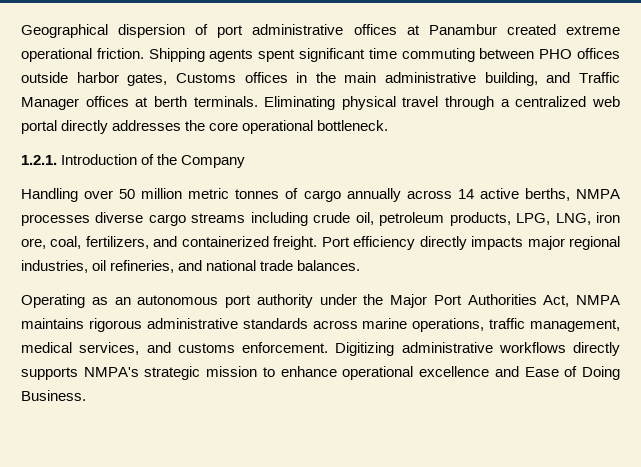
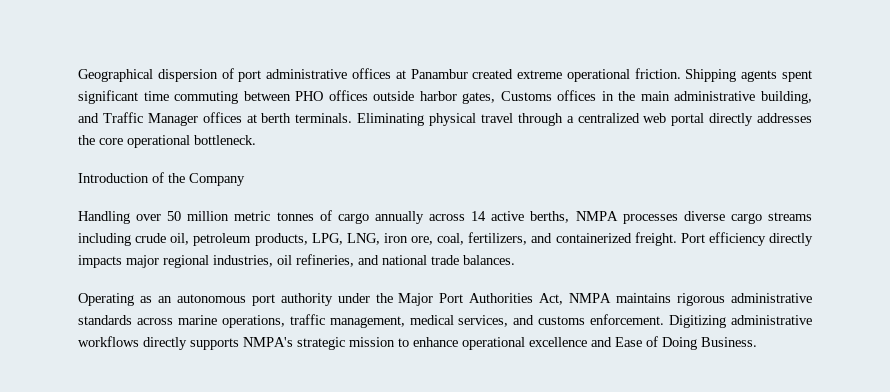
- 1.2.1. Introduction of the Company
+ Introduction of the Company

